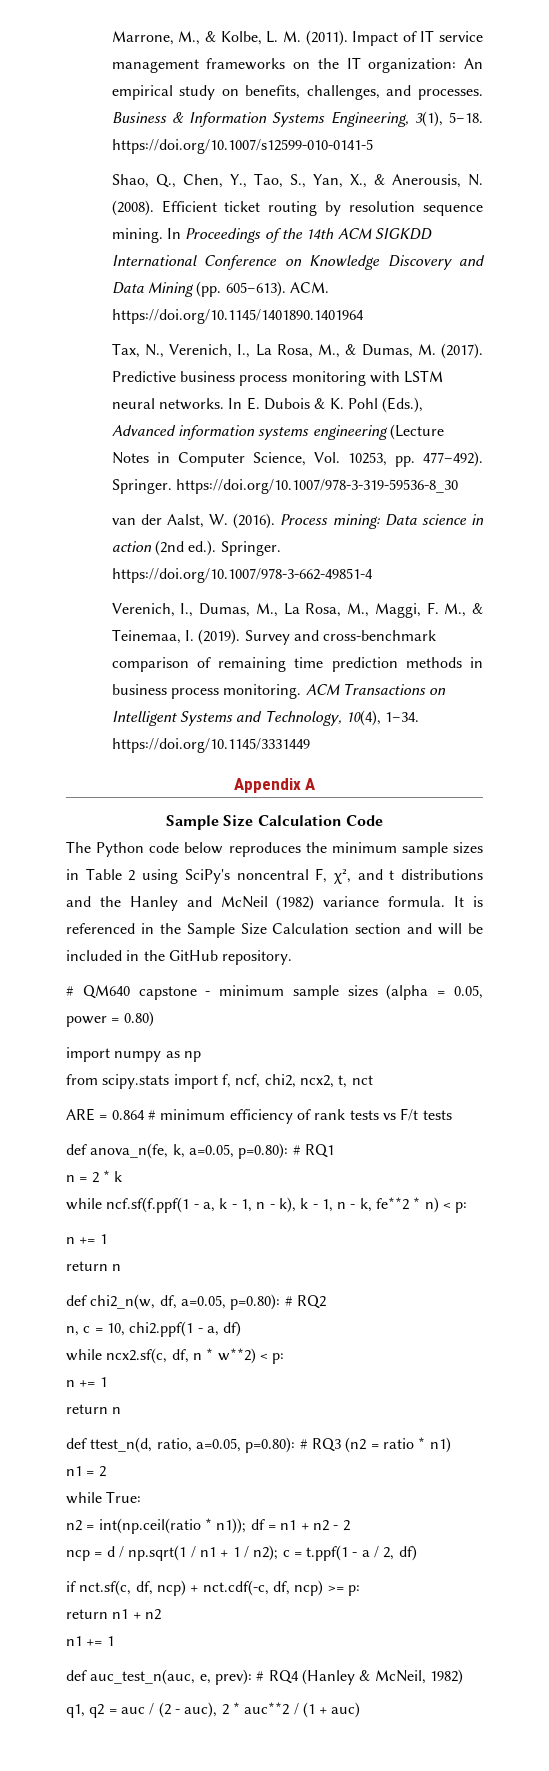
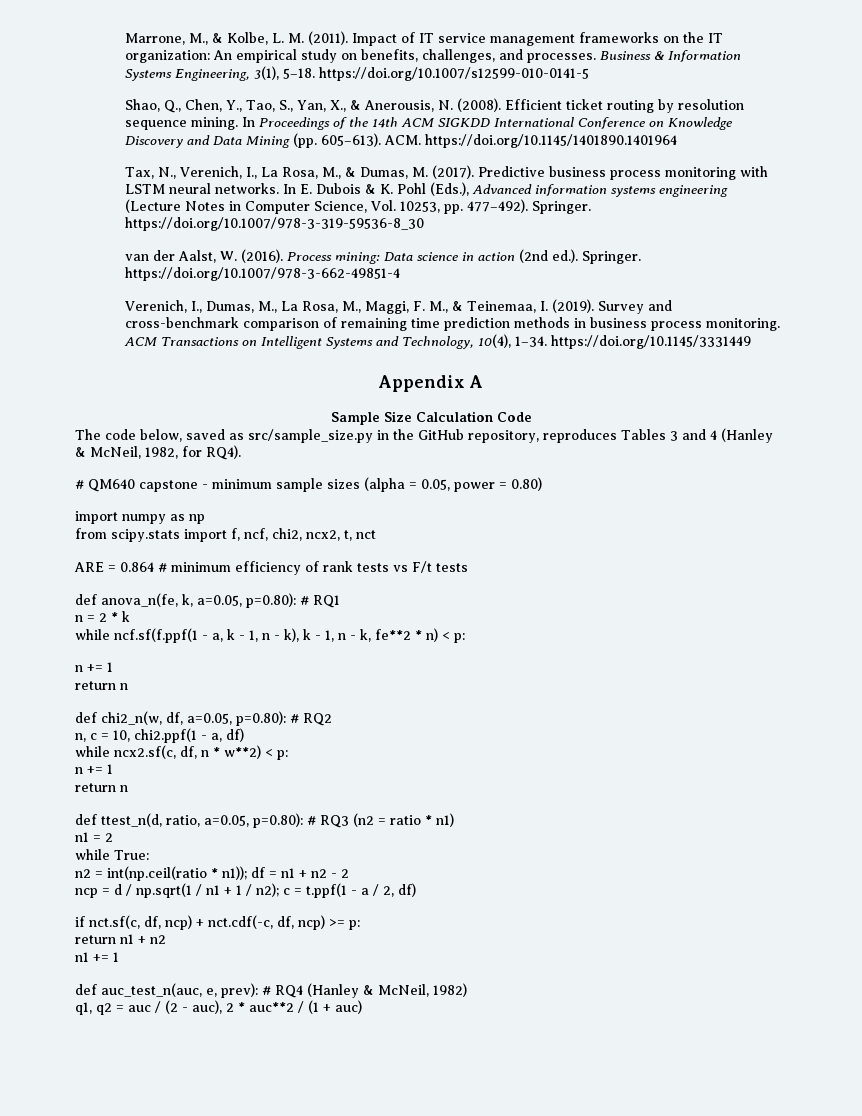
- The Python code below reproduces the minimum sample sizes in Table 2 using SciPy's noncentral F, χ², and t distributions and the Hanley and McNeil (1982) variance formula. It is referenced in the Sample Size Calculation section and will be included in the GitHub repository.
+ The code below, saved as src/sample_size.py in the GitHub repository, reproduces Tables 3 and 4 (Hanley & McNeil, 1982, for RQ4).

